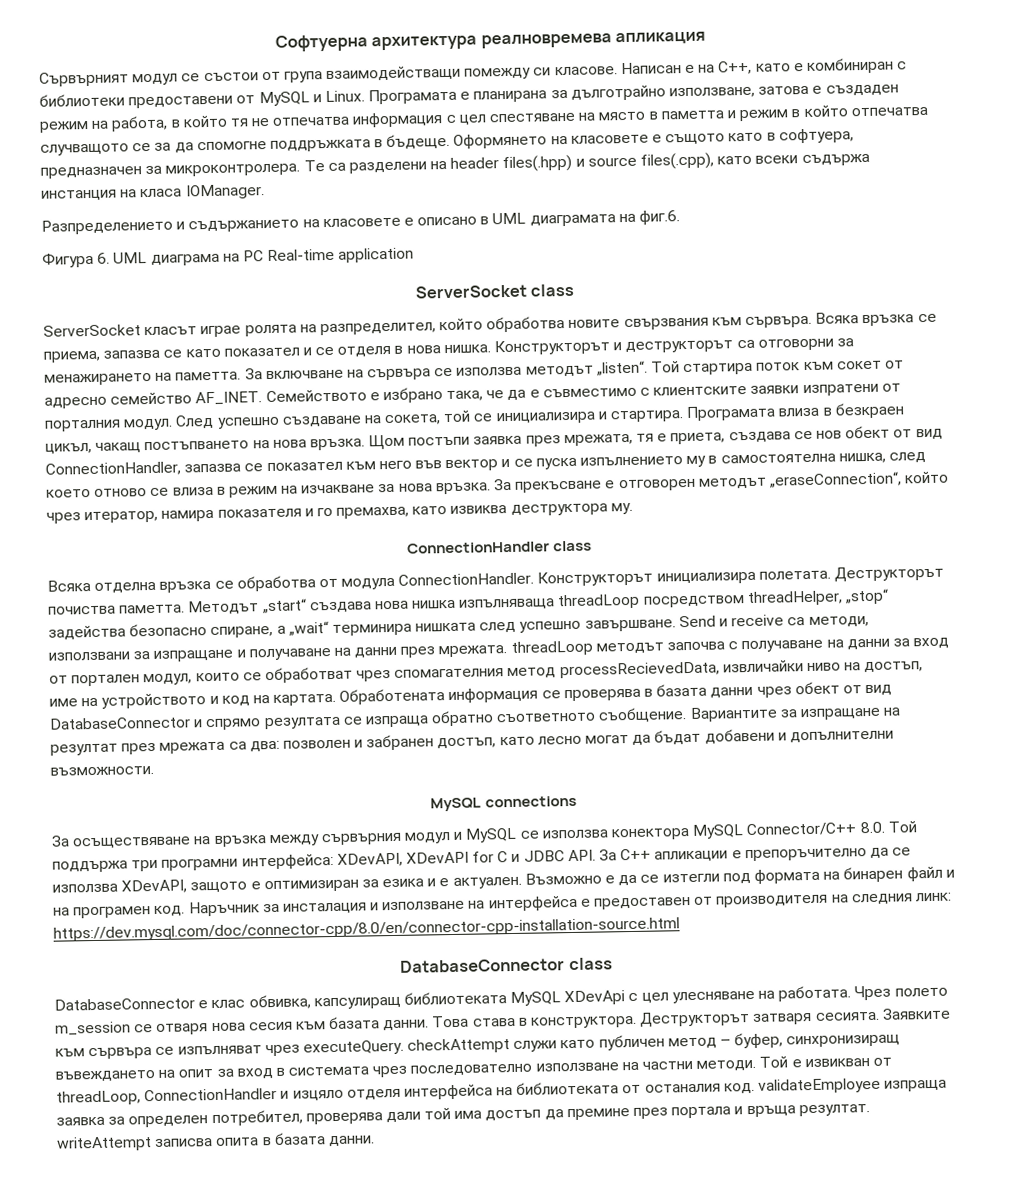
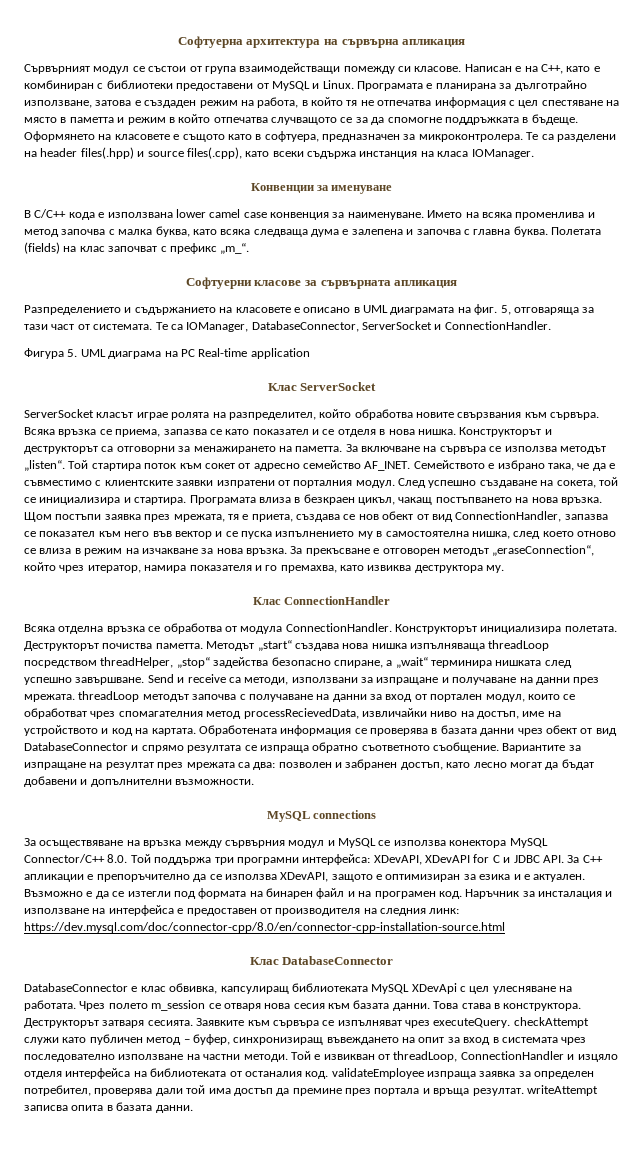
- Софтуерна архитектура реалновремева апликация
+ Софтуерна архитектура на сървърна апликация
+ Конвенции за именуване
+ В C/C++ кода е използвана lower camel case конвенция за наименуване. Името на всяка променлива и метод започва с малка буква, като всяка следваща дума е залепена и започва с главна буква. Полетата (fields) на клас започват с префикс „m_“.
+ Софтуерни класове за сървърната апликация
- Разпределението и съдържанието на класовете е описано в UML диаграмата на фиг.6.
+ Разпределението и съдържанието на класовете е описано в UML диаграмата на фиг. 5, отговаряща за тази част от системата. Те са IOManager, DatabaseConnector, ServerSocket и ConnectionHandler.
- Фигура 6. UML диаграма на PC Real-time application
+ Фигура 5. UML диаграма на PC Real-time application
- ServerSocket class
+ Клас ServerSocket
- ConnectionHandler class
+ Клас ConnectionHandler
- DatabaseConnector class
+ Клас DatabaseConnector

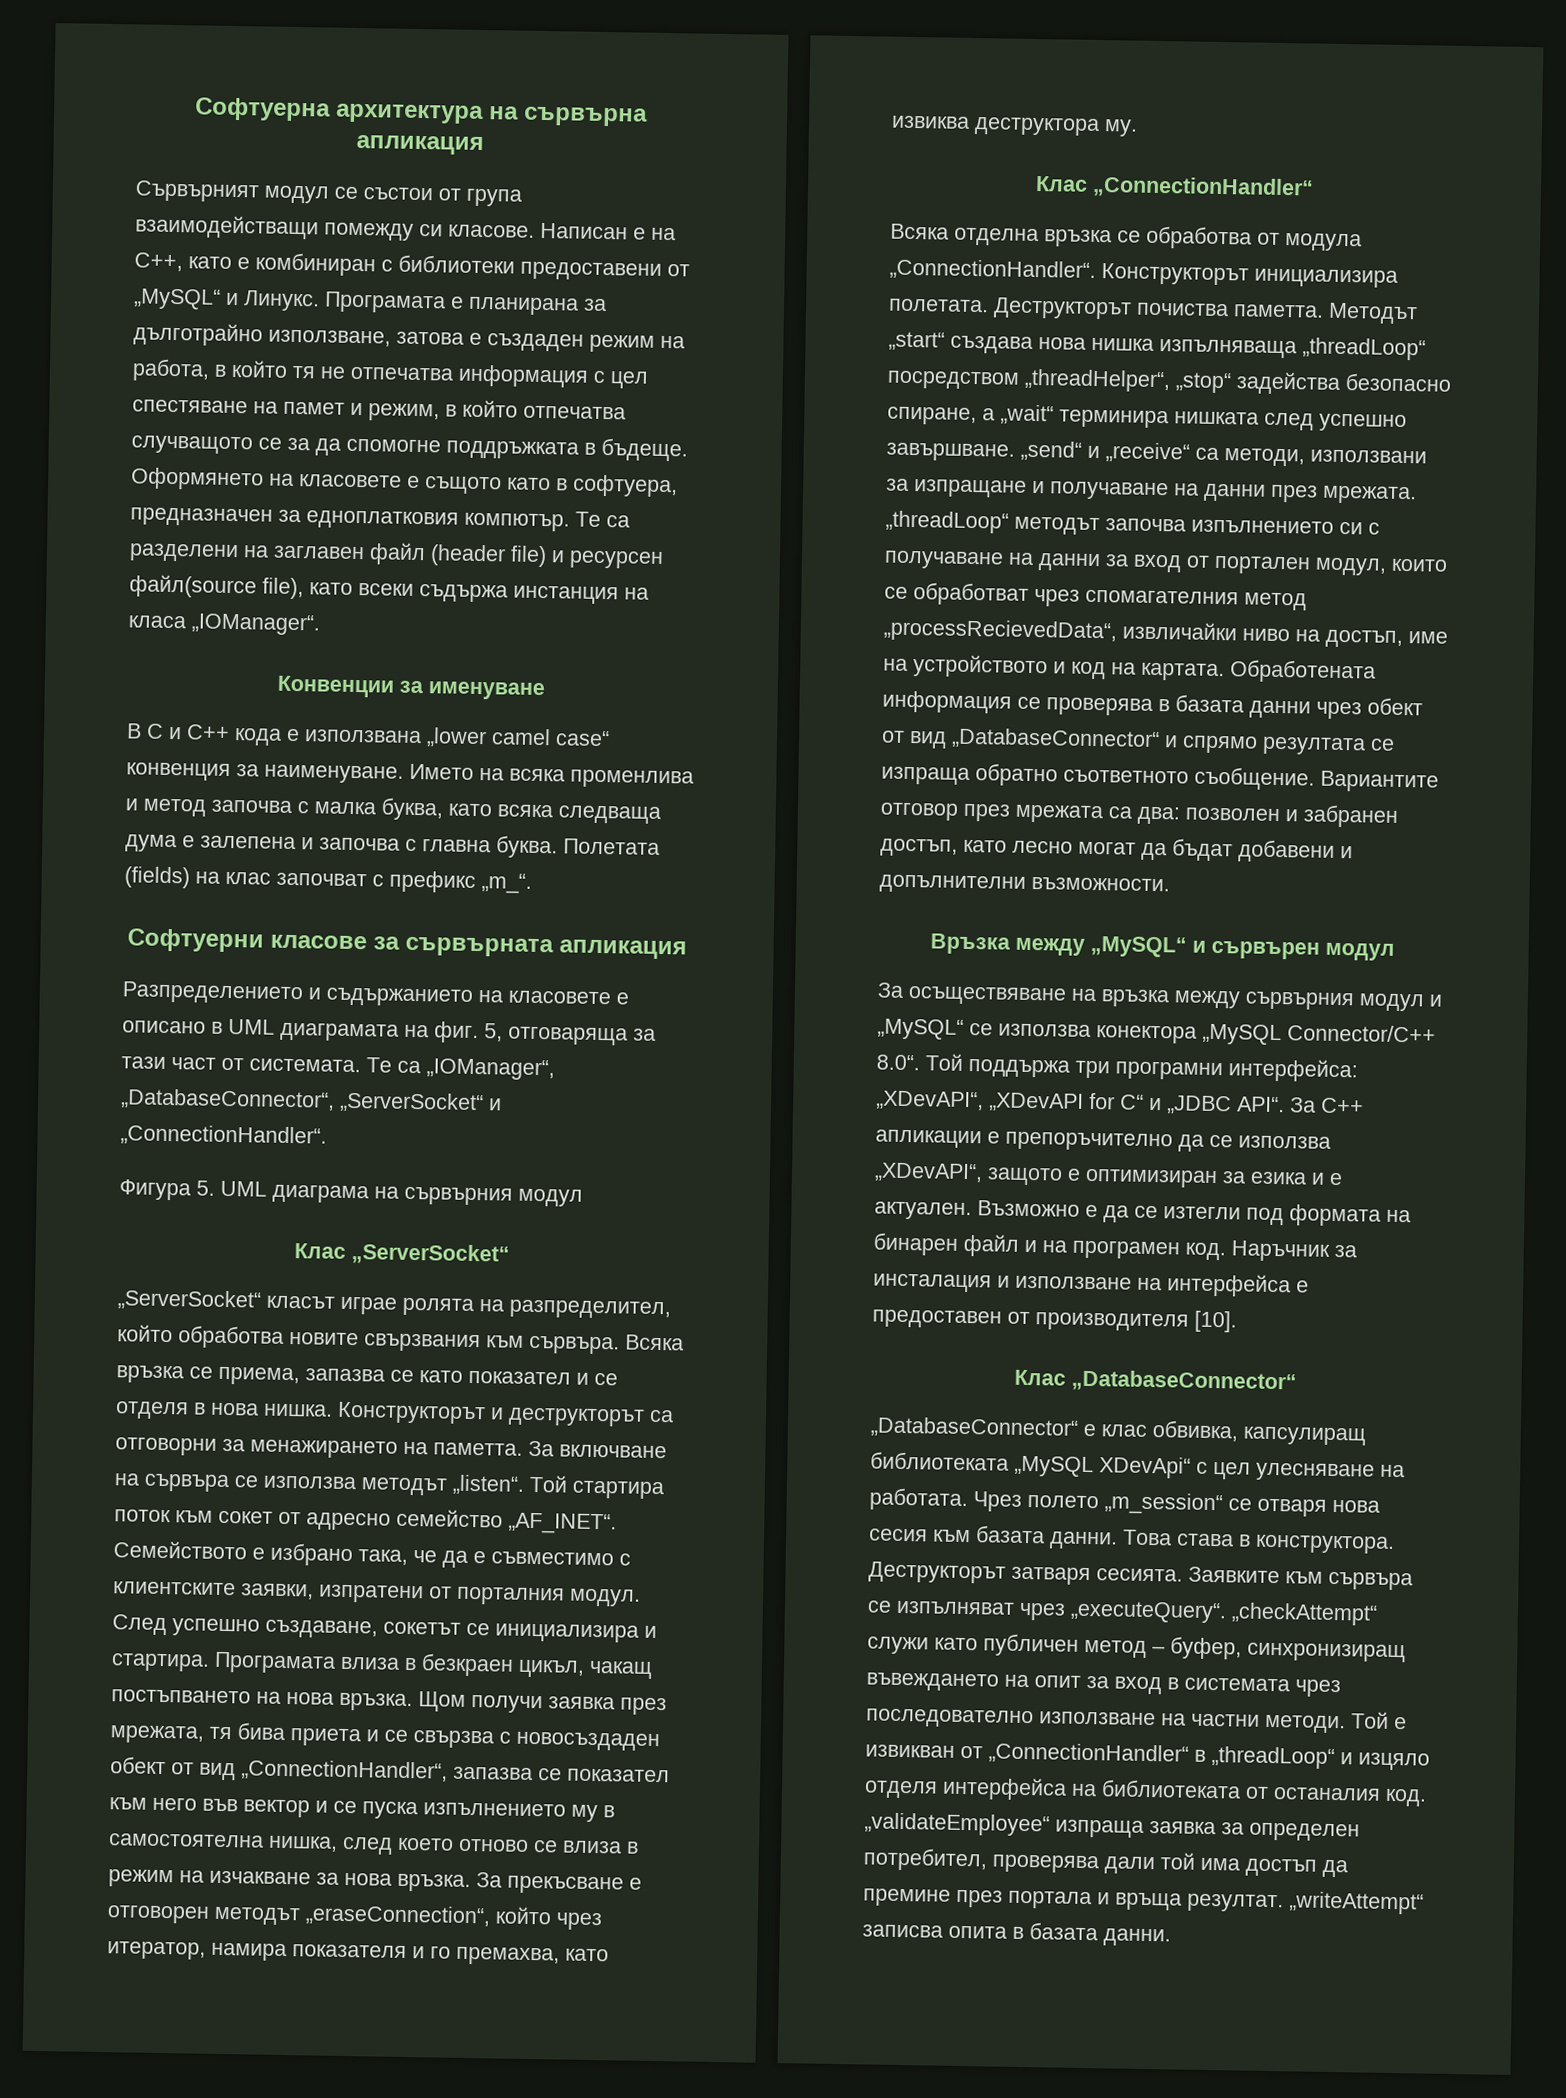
- Написан е на C++, като е комбиниран с библиотеки предоставени от MySQL и Linux.
+ Написан е на C++, като е комбиниран с библиотеки предоставени от „MySQL“ и Линукс.
- Програмата е планирана за дълготрайно използване, затова е създаден режим на работа, в който тя не отпечатва информация с цел спестяване на място в паметта и режим в който отпечатва случващото се за да спомогне поддръжката в бъдеще.
+ Програмата е планирана за дълготрайно използване, затова е създаден режим на работа, в който тя не отпечатва информация с цел спестяване на памет и режим, в който отпечатва случващото се за да спомогне поддръжката в бъдеще.
- Оформянето на класовете е същото като в софтуера, предназначен за микроконтролера.
+ Оформянето на класовете е същото като в софтуера, предназначен за едноплатковия компютър.
- Те са разделени на header files(.hpp) и source files(.cpp), като всеки съдържа инстанция на класа IOManager.
+ Те са разделени на заглавен файл (header file) и ресурсен файл(source file), като всеки съдържа инстанция на класа „IOManager“.
- В C/C++ кода е използвана lower camel case конвенция за наименуване.
+ В C и C++ кода е използвана „lower camel case“ конвенция за наименуване.
- Те са IOManager, DatabaseConnector, ServerSocket и ConnectionHandler.
+ Те са „IOManager“, „DatabaseConnector“, „ServerSocket“ и „ConnectionHandler“.
- Фигура 5. UML диаграма на PC Real-time application
- Клас ServerSocket
- ServerSocket класът играе ролята на разпределител, който обработва новите свързвания към сървъра.
+ Фигура 5. UML диаграма на сървърния модул
+ Клас „ServerSocket“
+ „ServerSocket“ класът играе ролята на разпределител, който обработва новите свързвания към сървъра.
- Той стартира поток към сокет от адресно семейство AF_INET.
+ Той стартира поток към сокет от адресно семейство „AF_INET“.
- Семейството е избрано така, че да е съвместимо с клиентските заявки изпратени от порталния модул.
+ Семейството е избрано така, че да е съвместимо с клиентските заявки, изпратени от порталния модул.
- След успешно създаване на сокета, той се инициализира и стартира.
+ След успешно създаване, сокетът се инициализира и стартира.
- Щом постъпи заявка през мрежата, тя е приета, създава се нов обект от вид ConnectionHandler, запазва се показател към него във вектор и се пуска изпълнението му в самостоятелна нишка, след което отново се влиза в режим на изчакване за нова връзка.
+ Щом получи заявка през мрежата, тя бива приета и се свързва с новосъздаден обект от вид „ConnectionHandler“, запазва се показател към него във вектор и се пуска изпълнението му в самостоятелна нишка, след което отново се влиза в режим на изчакване за нова връзка.
- Клас ConnectionHandler
+ Клас „ConnectionHandler“
- Всяка отделна връзка се обработва от модула ConnectionHandler.
+ Всяка отделна връзка се обработва от модула „ConnectionHandler“.
- Методът „start“ създава нова нишка изпълняваща threadLoop посредством threadHelper, „stop“ задейства безопасно спиране, а „wait“ терминира нишката след успешно завършване.
+ Методът „start“ създава нова нишка изпълняваща „threadLoop“ посредством „threadHelper“, „stop“ задейства безопасно спиране, а „wait“ терминира нишката след успешно завършване.
- Send и receive са методи, използвани за изпращане и получаване на данни през мрежата. threadLoop методът започва с получаване на данни за вход от портален модул, които се обработват чрез спомагателния метод processRecievedData, извличайки ниво на достъп, име на устройството и код на картата.
+ „send“ и „receive“ са методи, използвани за изпращане и получаване на данни през мрежата. „threadLoop“ методът започва изпълнението си с получаване на данни за вход от портален модул, които се обработват чрез спомагателния метод „processRecievedData“, извличайки ниво на достъп, име на устройството и код на картата.
- Обработената информация се проверява в базата данни чрез обект от вид DatabaseConnector и спрямо резултата се изпраща обратно съответното съобщение.
+ Обработената информация се проверява в базата данни чрез обект от вид „DatabaseConnector“ и спрямо резултата се изпраща обратно съответното съобщение.
- Вариантите за изпращане на резултат през мрежата са два: позволен и забранен достъп, като лесно могат да бъдат добавени и допълнителни възможности.
+ Вариантите отговор през мрежата са два: позволен и забранен достъп, като лесно могат да бъдат добавени и допълнителни възможности.
- MySQL connections
+ Връзка между „MySQL“ и сървърен модул
- За осъществяване на връзка между сървърния модул и MySQL се използва конектора MySQL Connector/C++ 8.0. Той поддържа три програмни интерфейса: XDevAPI, XDevAPI for C и JDBC API. За C++ апликации е препоръчително да се използва XDevAPI, защото е оптимизиран за езика и е актуален.
+ За осъществяване на връзка между сървърния модул и „MySQL“ се използва конектора „MySQL Connector/C++ 8.0“. Той поддържа три програмни интерфейса: „XDevAPI“, „XDevAPI for C“ и „JDBC API“. За C++ апликации е препоръчително да се използва „XDevAPI“, защото е оптимизиран за езика и е актуален.
- Наръчник за инсталация и използване на интерфейса е предоставен от производителя на следния линк: https://dev.mysql.com/doc/connector-cpp/8.0/en/connector-cpp-installation-source.html
- Клас DatabaseConnector
- DatabaseConnector е клас обвивка, капсулиращ библиотеката MySQL XDevApi с цел улесняване на работата.
+ Наръчник за инсталация и използване на интерфейса е предоставен от производителя [10].
+ Клас „DatabaseConnector“
+ „DatabaseConnector“ е клас обвивка, капсулиращ библиотеката „MySQL XDevApi“ с цел улесняване на работата.
- Чрез полето m_session се отваря нова сесия към базата данни.
+ Чрез полето „m_session“ се отваря нова сесия към базата данни.
- Заявките към сървъра се изпълняват чрез executeQuery. checkAttempt служи като публичен метод – буфер, синхронизиращ въвеждането на опит за вход в системата чрез последователно използване на частни методи.
+ Заявките към сървъра се изпълняват чрез „executeQuery“. „checkAttempt“ служи като публичен метод – буфер, синхронизиращ въвеждането на опит за вход в системата чрез последователно използване на частни методи.
- Той е извикван от threadLoop, ConnectionHandler и изцяло отделя интерфейса на библиотеката от останалия код. validateEmployee изпраща заявка за определен потребител, проверява дали той има достъп да премине през портала и връща резултат. writeAttempt записва опита в базата данни.
+ Той е извикван от „ConnectionHandler“ в „threadLoop“ и изцяло отделя интерфейса на библиотеката от останалия код. „validateEmployee“ изпраща заявка за определен потребител, проверява дали той има достъп да премине през портала и връща резултат. „writeAttempt“ записва опита в базата данни.

